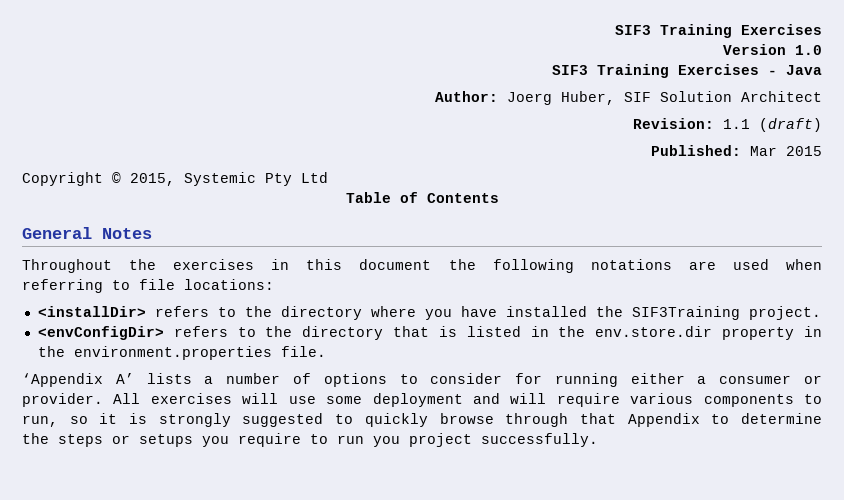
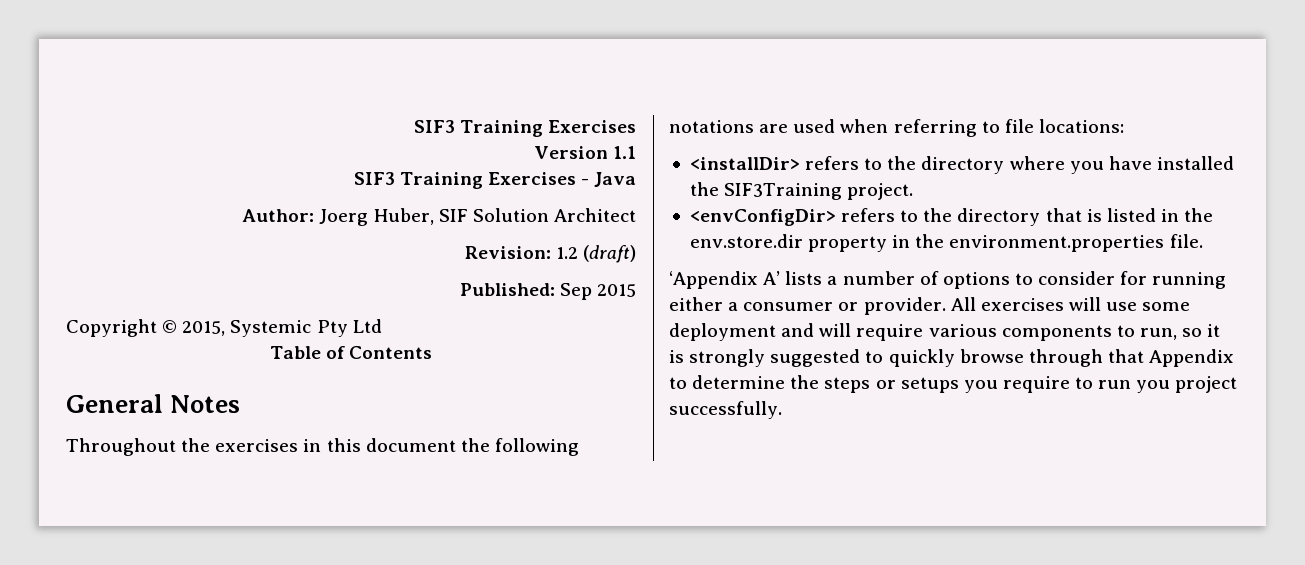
- Version 1.0
+ Version 1.1
- Revision: 1.1 (draft)
+ Revision: 1.2 (draft)
- Published: Mar 2015
+ Published: Sep 2015

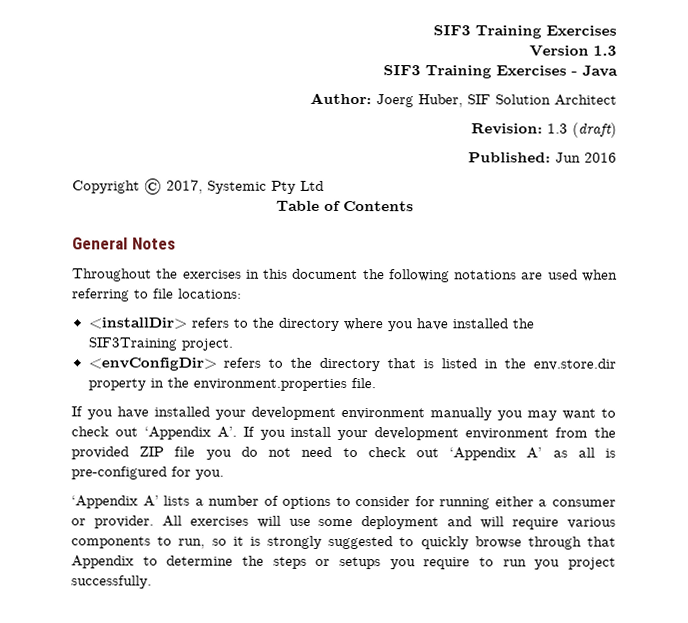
- Version 1.1
+ Version 1.3
- Revision: 1.2 (draft)
+ Revision: 1.3 (draft)
- Published: Sep 2015
+ Published: Jun 2016
- Copyright © 2015, Systemic Pty Ltd
+ Copyright © 2017, Systemic Pty Ltd
+ If you have installed your development environment manually you may want to check out ‘Appendix A’. If you install your development environment from the provided ZIP file you do not need to check out ‘Appendix A’ as all is pre-configured for you.

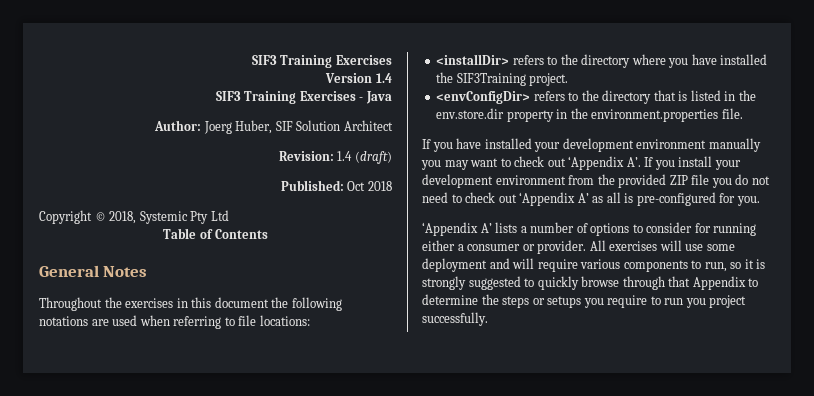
- Version 1.3
+ Version 1.4
- Revision: 1.3 (draft)
+ Revision: 1.4 (draft)
- Published: Jun 2016
+ Published: Oct 2018
- Copyright © 2017, Systemic Pty Ltd
+ Copyright © 2018, Systemic Pty Ltd

